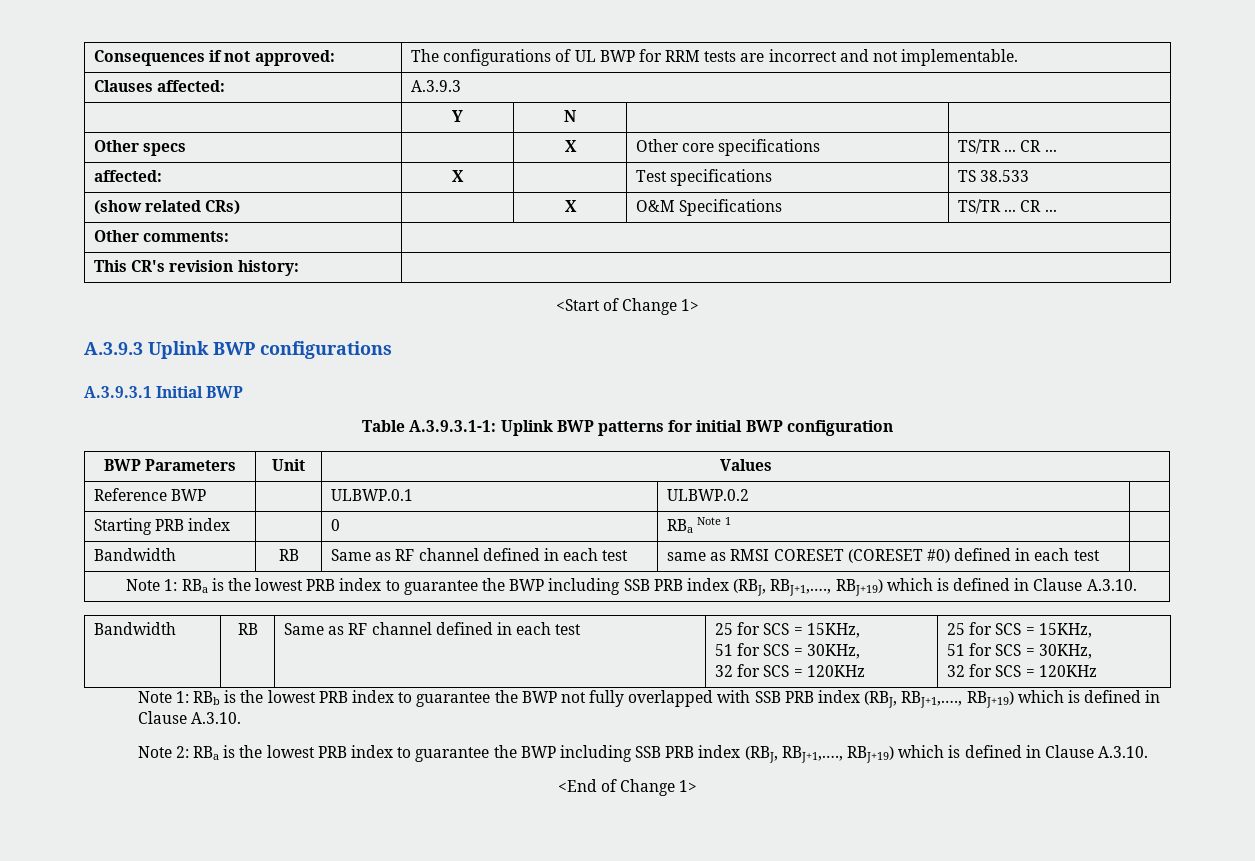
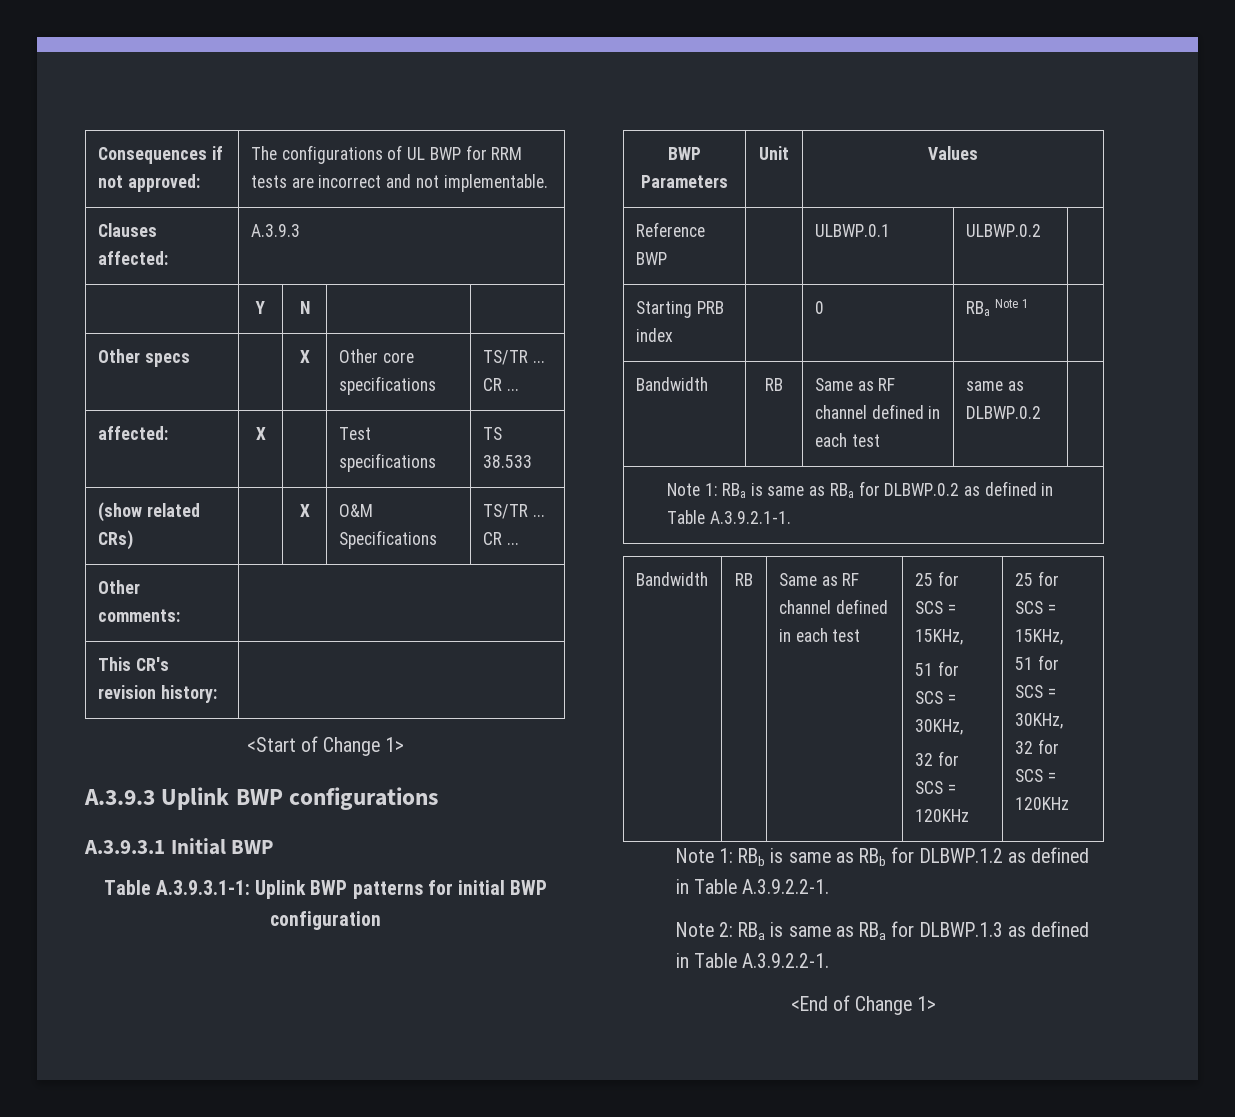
- Bandwidth | RB | Same as RF channel defined in each test | same as RMSI CORESET (CORESET #0) defined in each test |
- Note 1: RBa is the lowest PRB index to guarantee the BWP including SSB PRB index (RBJ, RBJ+1,.…, RBJ+19) which is defined in Clause A.3.10.
+ Bandwidth | RB | Same as RF channel defined in each test | same as DLBWP.0.2 |
+ Note 1: RBa is same as RBa for DLBWP.0.2 as defined in Table A.3.9.2.1-1.
- Note 1: RBb is the lowest PRB index to guarantee the BWP not fully overlapped with SSB PRB index (RBJ, RBJ+1,.…, RBJ+19) which is defined in Clause A.3.10.
- Note 2: RBa is the lowest PRB index to guarantee the BWP including SSB PRB index (RBJ, RBJ+1,.…, RBJ+19) which is defined in Clause A.3.10.
+ Note 1: RBb is same as RBb for DLBWP.1.2 as defined in Table A.3.9.2.2-1.
+ Note 2: RBa is same as RBa for DLBWP.1.3 as defined in Table A.3.9.2.2-1.

